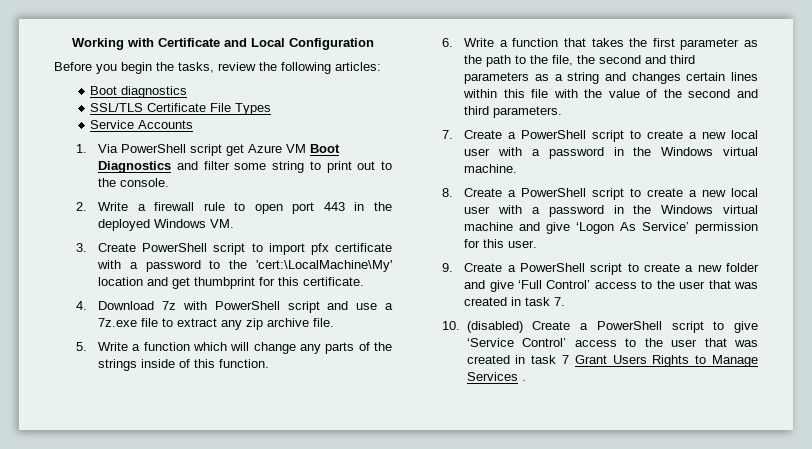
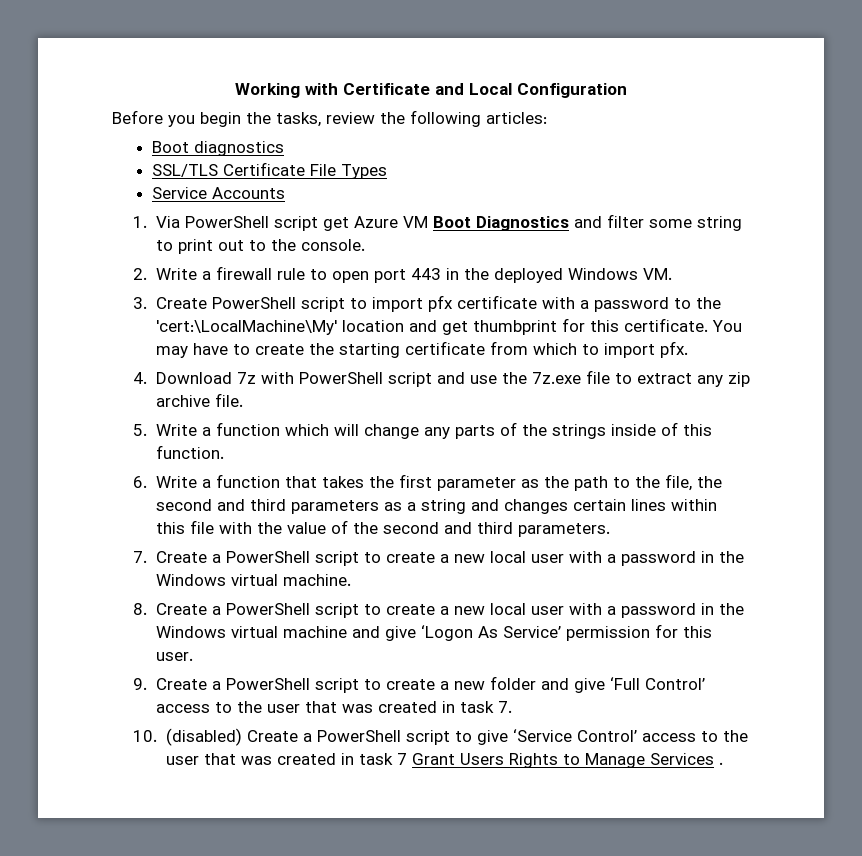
+ You may have to create the starting certificate from which to import pfx.
- 4. Download 7z with PowerShell script and use a 7z.exe file to extract any zip archive file.
+ 4. Download 7z with PowerShell script and use the 7z.exe file to extract any zip archive file.

